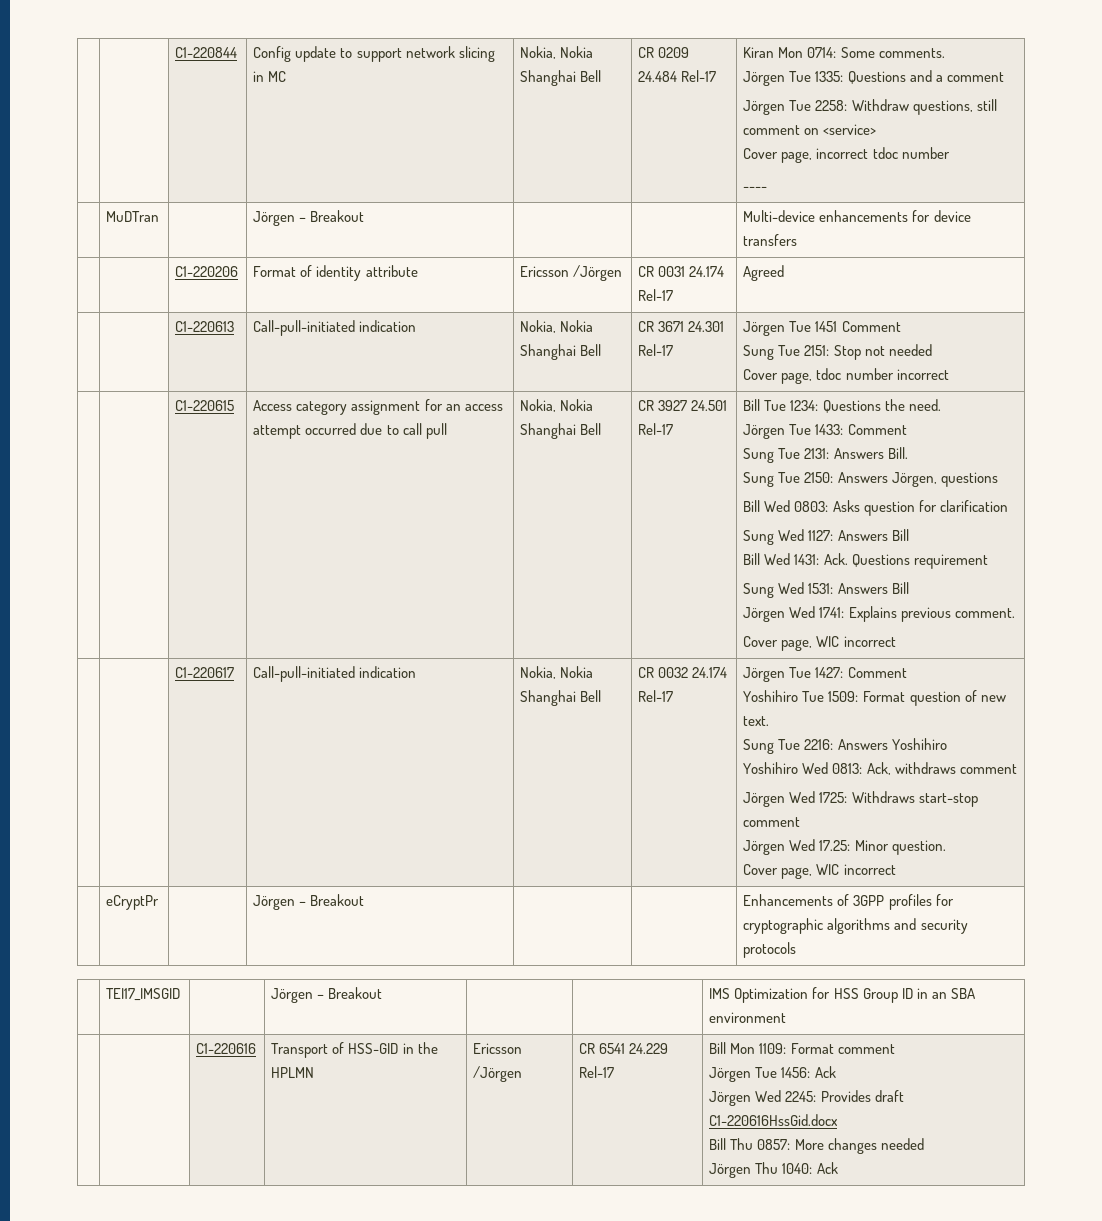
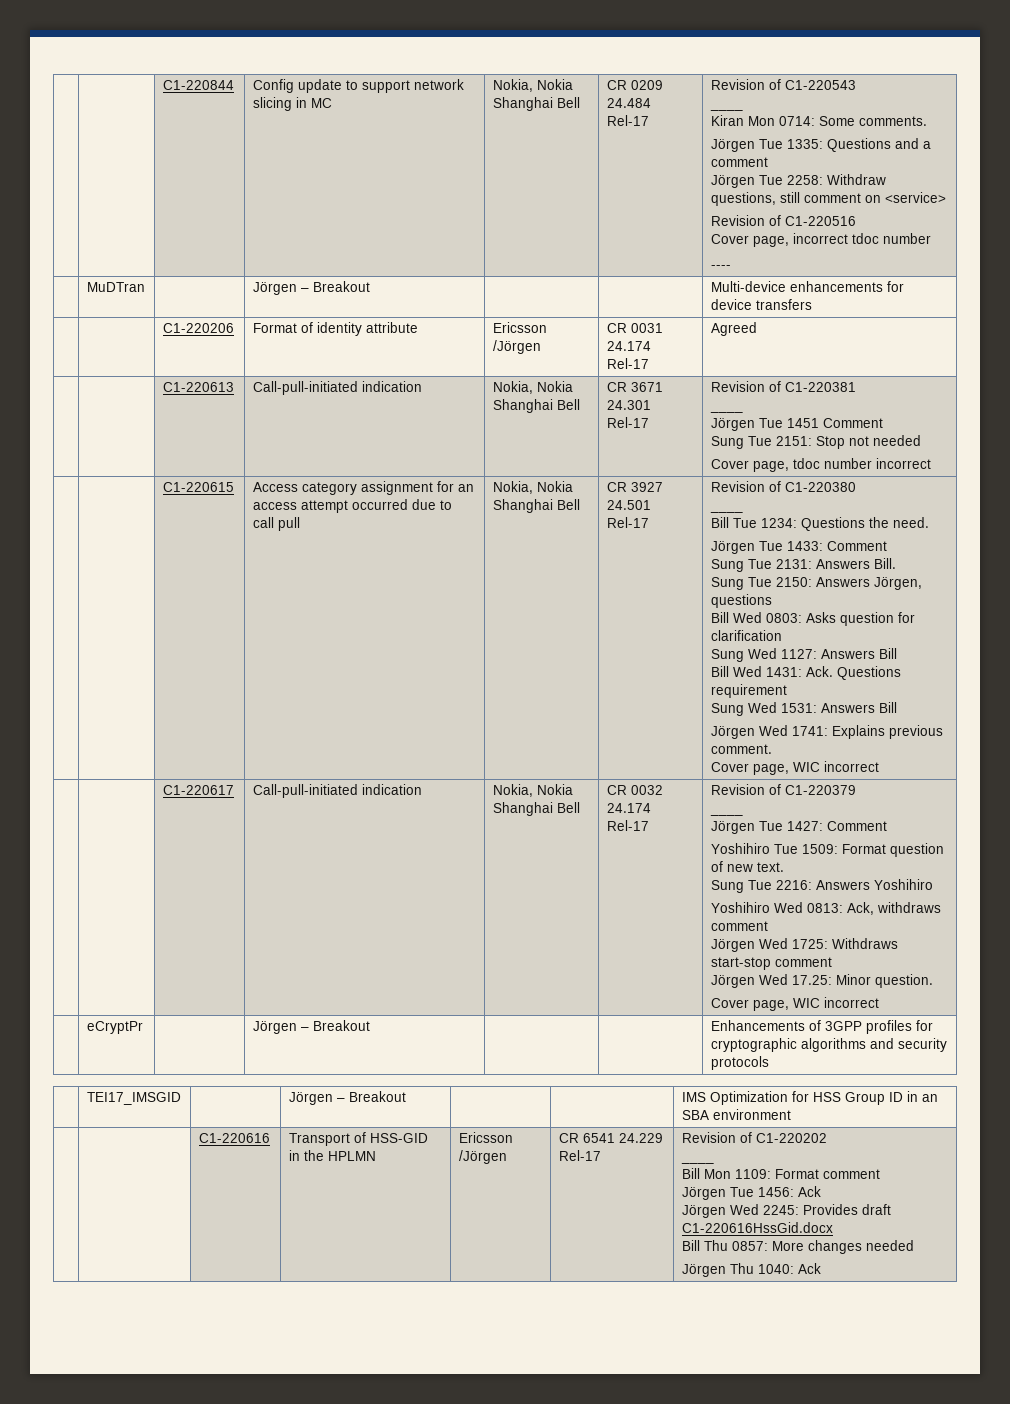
+ Revision of C1-220543
+ ____
+ Revision of C1-220516
- | | C1-220613 | Call-pull-initiated indication | Nokia, Nokia Shanghai Bell | CR 3671 24.301 Rel-17 | Jörgen Tue 1451 Comment
+ | | C1-220613 | Call-pull-initiated indication | Nokia, Nokia Shanghai Bell | CR 3671 24.301 Rel-17 | Revision of C1-220381
+ ____
+ Jörgen Tue 1451 Comment
+ Revision of C1-220380
+ ____
+ Revision of C1-220379
+ ____
+ Revision of C1-220202
+ ____

